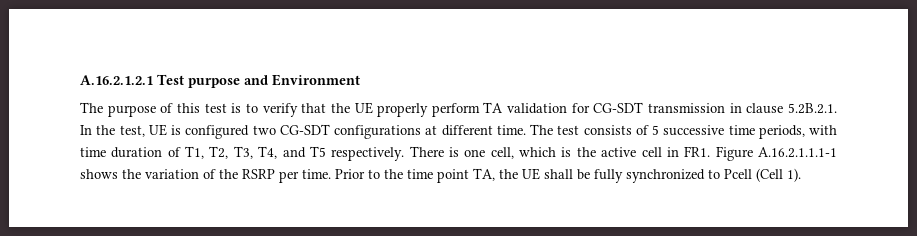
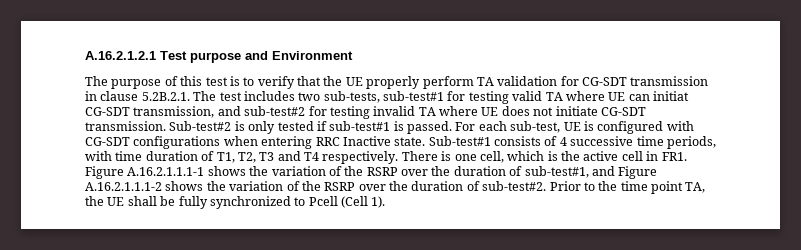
- The purpose of this test is to verify that the UE properly perform TA validation for CG-SDT transmission in clause 5.2B.2.1. In the test, UE is configured two CG-SDT configurations at different time. The test consists of 5 successive time periods, with time duration of T1, T2, T3, T4, and T5 respectively.
+ The purpose of this test is to verify that the UE properly perform TA validation for CG-SDT transmission in clause 5.2B.2.1. The test includes two sub-tests, sub-test#1 for testing valid TA where UE can initiat CG-SDT transmission, and sub-test#2 for testing invalid TA where UE does not initiate CG-SDT transmission. Sub-test#2 is only tested if sub-test#1 is passed. For each sub-test, UE is configured with CG-SDT configurations when entering RRC Inactive state. Sub-test#1 consists of 4 successive time periods, with time duration of T1, T2, T3 and T4 respectively.
- There is one cell, which is the active cell in FR1. Figure A.16.2.1.1.1-1 shows the variation of the RSRP per time.
+ There is one cell, which is the active cell in FR1. Figure A.16.2.1.1.1-1 shows the variation of the RSRP over the duration of sub-test#1, and Figure A.16.2.1.1.1-2 shows the variation of the RSRP over the duration of sub-test#2.

